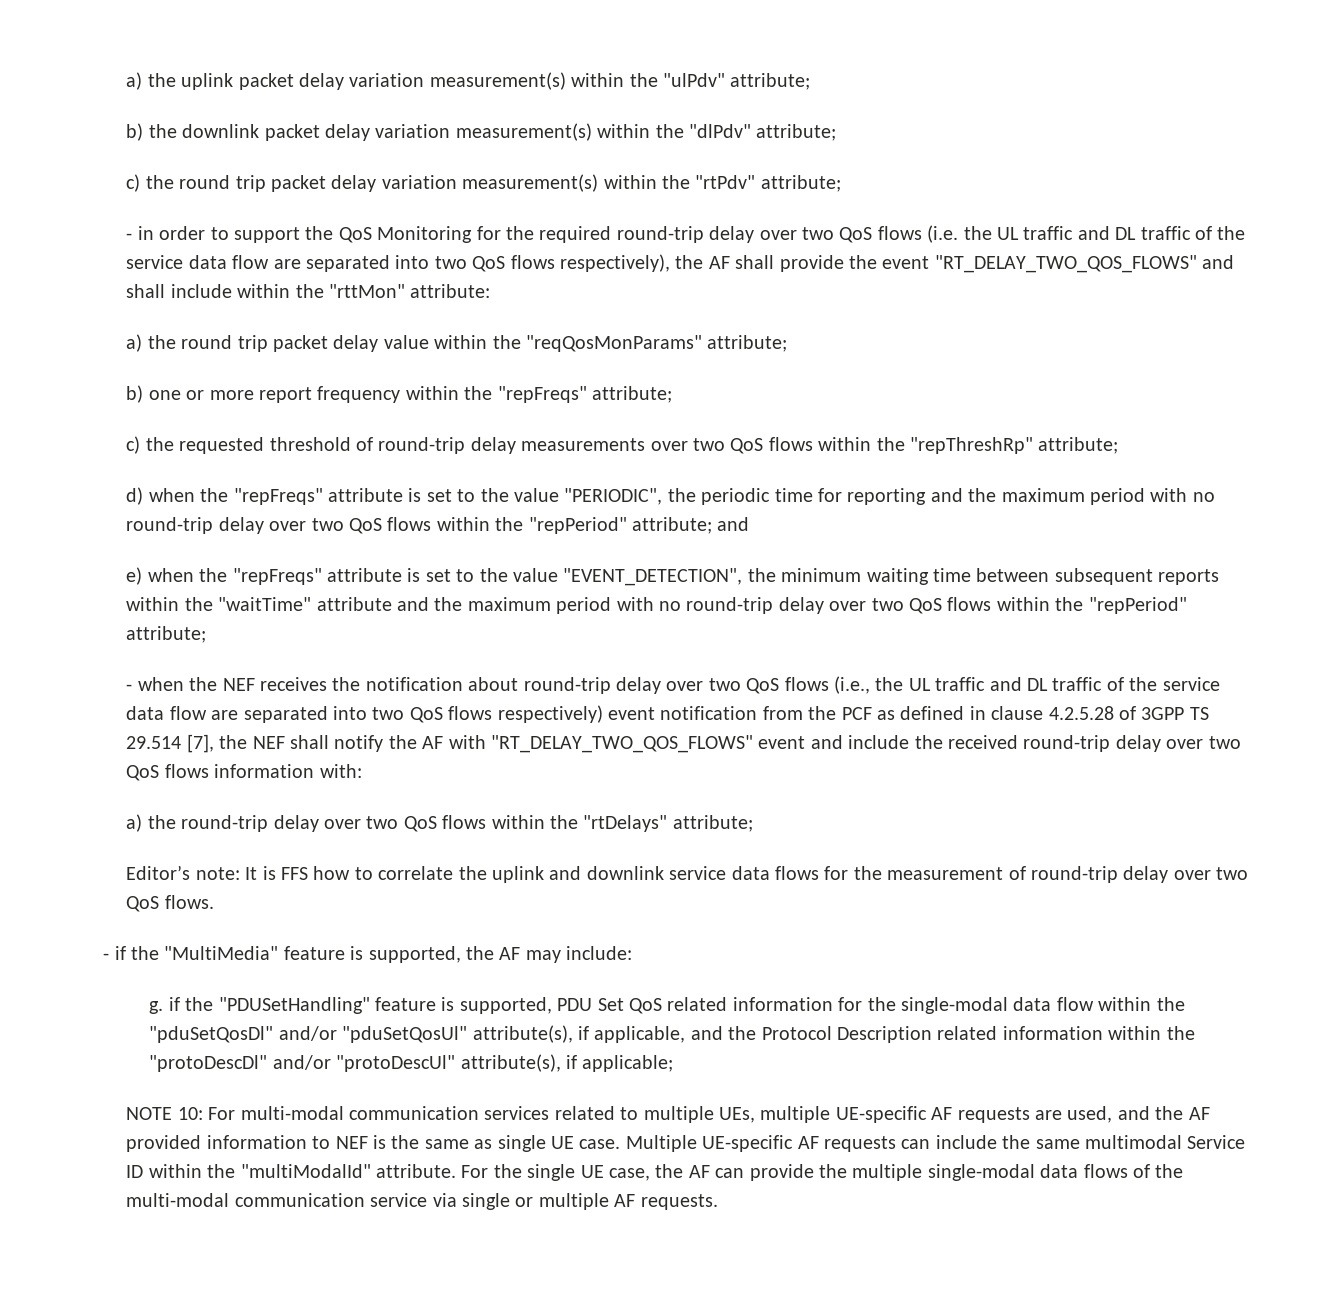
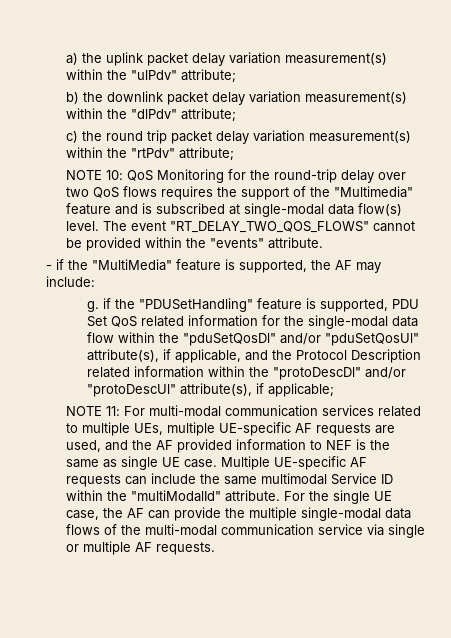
- - in order to support the QoS Monitoring for the required round-trip delay over two QoS flows (i.e. the UL traffic and DL traffic of the service data flow are separated into two QoS flows respectively), the AF shall provide the event "RT_DELAY_TWO_QOS_FLOWS" and shall include within the "rttMon" attribute:
- a) the round trip packet delay value within the "reqQosMonParams" attribute;
- b) one or more report frequency within the "repFreqs" attribute;
- c) the requested threshold of round-trip delay measurements over two QoS flows within the "repThreshRp" attribute;
- d) when the "repFreqs" attribute is set to the value "PERIODIC", the periodic time for reporting and the maximum period with no round-trip delay over two QoS flows within the "repPeriod" attribute; and
- e) when the "repFreqs" attribute is set to the value "EVENT_DETECTION", the minimum waiting time between subsequent reports within the "waitTime" attribute and the maximum period with no round-trip delay over two QoS flows within the "repPeriod" attribute;
- - when the NEF receives the notification about round-trip delay over two QoS flows (i.e., the UL traffic and DL traffic of the service data flow are separated into two QoS flows respectively) event notification from the PCF as defined in clause 4.2.5.28 of 3GPP TS 29.514 [7], the NEF shall notify the AF with "RT_DELAY_TWO_QOS_FLOWS" event and include the received round-trip delay over two QoS flows information with:
- a) the round-trip delay over two QoS flows within the "rtDelays" attribute;
- Editor’s note: It is FFS how to correlate the uplink and downlink service data flows for the measurement of round-trip delay over two QoS flows.
+ NOTE 10: QoS Monitoring for the round-trip delay over two QoS flows requires the support of the "Multimedia" feature and is subscribed at single-modal data flow(s) level. The event "RT_DELAY_TWO_QOS_FLOWS" cannot be provided within the "events" attribute.
- NOTE 10: For multi-modal communication services related to multiple UEs, multiple UE-specific AF requests are used, and the AF provided information to NEF is the same as single UE case.
+ NOTE 11: For multi-modal communication services related to multiple UEs, multiple UE-specific AF requests are used, and the AF provided information to NEF is the same as single UE case.

